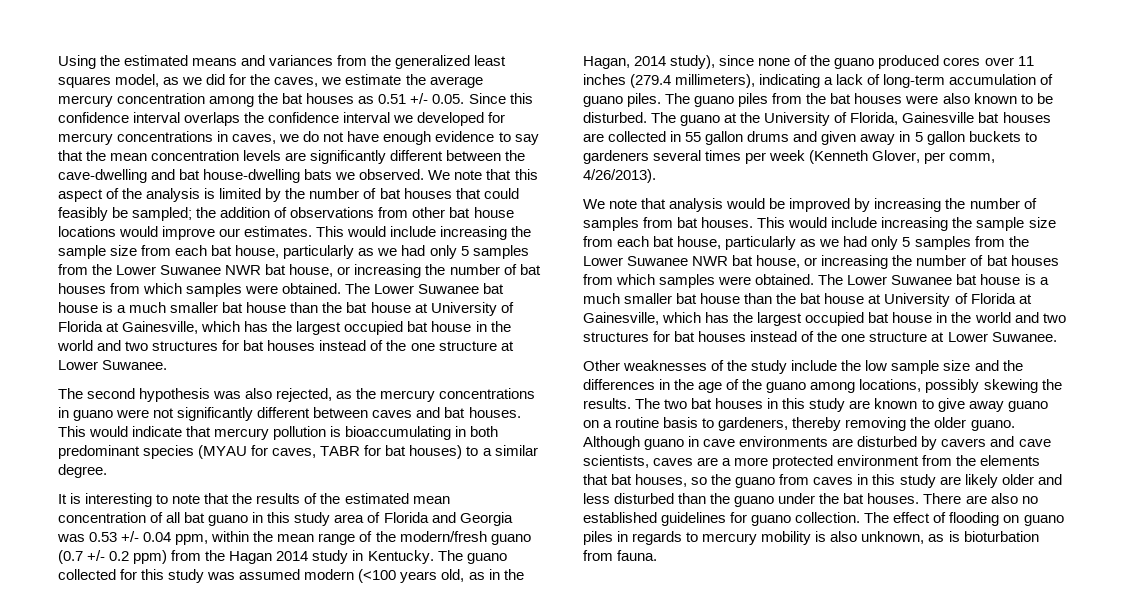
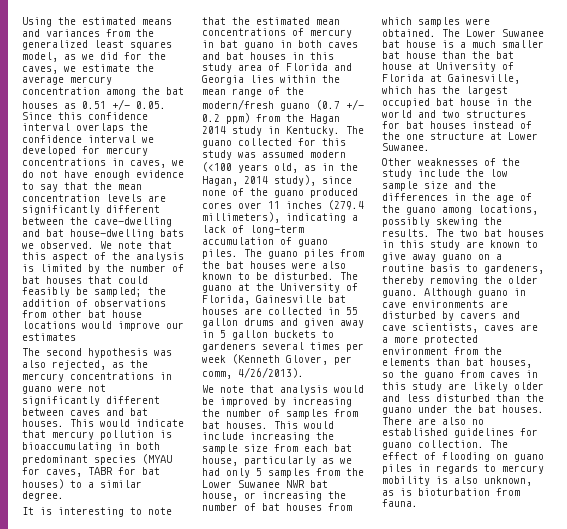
- We note that this aspect of the analysis is limited by the number of bat houses that could feasibly be sampled; the addition of observations from other bat house locations would improve our estimates. This would include increasing the sample size from each bat house, particularly as we had only 5 samples from the Lower Suwanee NWR bat house, or increasing the number of bat houses from which samples were obtained. The Lower Suwanee bat house is a much smaller bat house than the bat house at University of Florida at Gainesville, which has the largest occupied bat house in the world and two structures for bat houses instead of the one structure at Lower Suwanee.
+ We note that this aspect of the analysis is limited by the number of bat houses that could feasibly be sampled; the addition of observations from other bat house locations would improve our estimates
- It is interesting to note that the results of the estimated mean concentration of all bat guano in this study area of Florida and Georgia was 0.53 +/- 0.04 ppm, within the mean range of the modern/fresh guano (0.7 +/- 0.2 ppm) from the Hagan 2014 study in Kentucky.
+ It is interesting to note that the estimated mean concentrations of mercury in bat guano in both caves and bat houses in this study area of Florida and Georgia lies within the mean range of the modern/fresh guano (0.7 +/- 0.2 ppm) from the Hagan 2014 study in Kentucky.
- Although guano in cave environments are disturbed by cavers and cave scientists, caves are a more protected environment from the elements that bat houses, so the guano from caves in this study are likely older and less disturbed than the guano under the bat houses.
+ Although guano in cave environments are disturbed by cavers and cave scientists, caves are a more protected environment from the elements than bat houses, so the guano from caves in this study are likely older and less disturbed than the guano under the bat houses.

